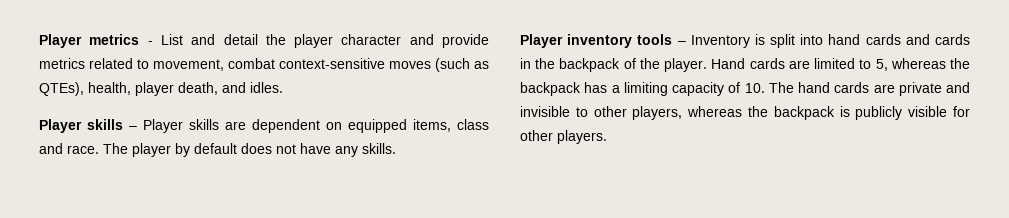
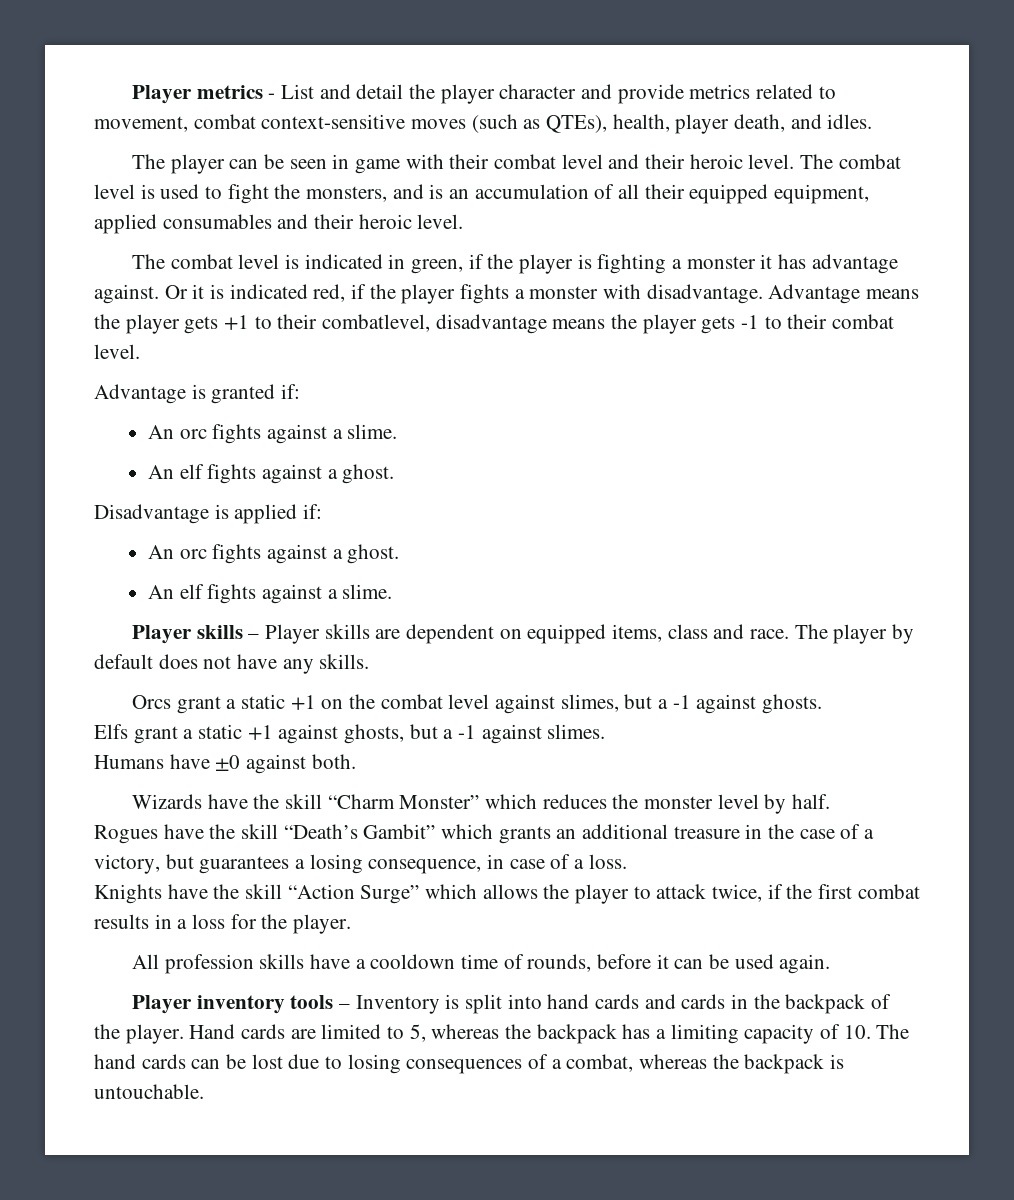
+ The player can be seen in game with their combat level and their heroic level. The combat level is used to fight the monsters, and is an accumulation of all their equipped equipment, applied consumables and their heroic level.
+ The combat level is indicated in green, if the player is fighting a monster it has advantage against. Or it is indicated red, if the player fights a monster with disadvantage. Advantage means the player gets +1 to their combatlevel, disadvantage means the player gets -1 to their combat level.
+ Advantage is granted if:
+ An orc fights against a slime.
+ An elf fights against a ghost.
+ Disadvantage is applied if:
+ An orc fights against a ghost.
+ An elf fights against a slime.
+ Orcs grant a static +1 on the combat level against slimes, but a -1 against ghosts.
+ Elfs grant a static +1 against ghosts, but a -1 against slimes.
+ Humans have ±0 against both.
+ Wizards have the skill “Charm Monster” which reduces the monster level by half.
+ Rogues have the skill “Death’s Gambit” which grants an additional treasure in the case of a victory, but guarantees a losing consequence, in case of a loss.
+ Knights have the skill “Action Surge” which allows the player to attack twice, if the first combat results in a loss for the player.
+ All profession skills have a cooldown time of rounds, before it can be used again.
- Hand cards are limited to 5, whereas the backpack has a limiting capacity of 10. The hand cards are private and invisible to other players, whereas the backpack is publicly visible for other players.
+ Hand cards are limited to 5, whereas the backpack has a limiting capacity of 10. The hand cards can be lost due to losing consequences of a combat, whereas the backpack is untouchable.

